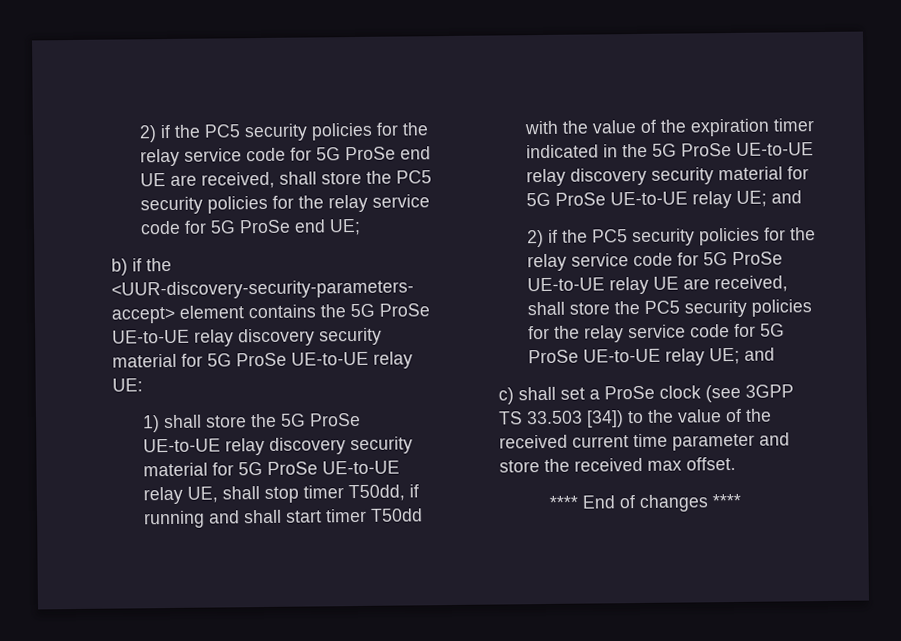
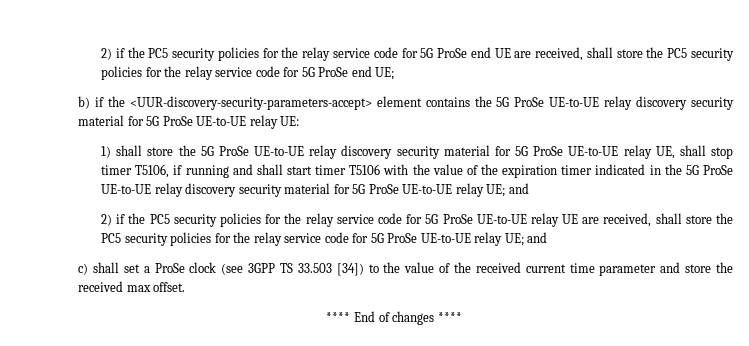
- 1) shall store the 5G ProSe UE-to-UE relay discovery security material for 5G ProSe UE-to-UE relay UE, shall stop timer T50dd, if running and shall start timer T50dd with the value of the expiration timer indicated in the 5G ProSe UE-to-UE relay discovery security material for 5G ProSe UE-to-UE relay UE; and
+ 1) shall store the 5G ProSe UE-to-UE relay discovery security material for 5G ProSe UE-to-UE relay UE, shall stop timer T5106, if running and shall start timer T5106 with the value of the expiration timer indicated in the 5G ProSe UE-to-UE relay discovery security material for 5G ProSe UE-to-UE relay UE; and

